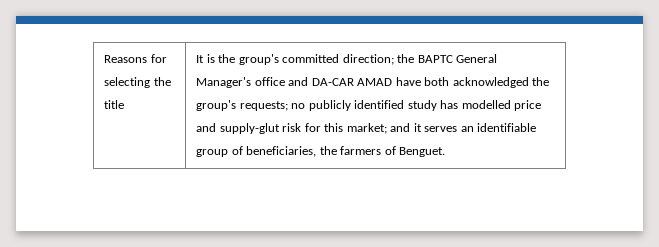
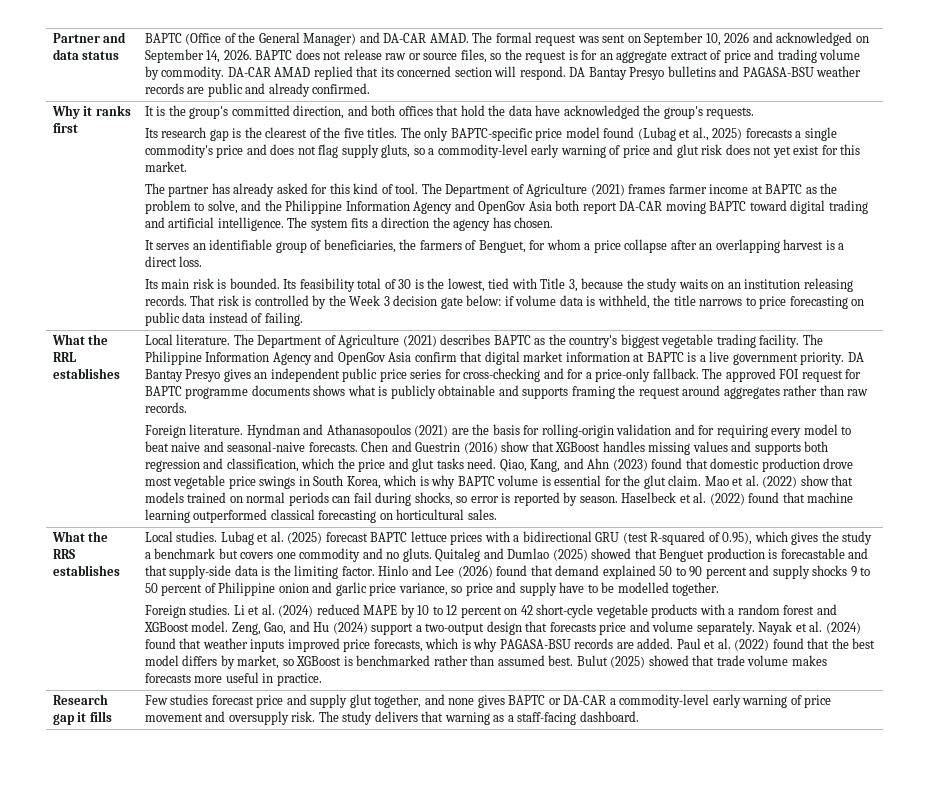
- Reasons for selecting the title
+ Partner and data status | BAPTC (Office of the General Manager) and DA-CAR AMAD. The formal request was sent on September 10, 2026 and acknowledged on September 14, 2026. BAPTC does not release raw or source files, so the request is for an aggregate extract of price and trading volume by commodity. DA-CAR AMAD replied that its concerned section will respond. DA Bantay Presyo bulletins and PAGASA-BSU weather records are public and already confirmed.
+ Why it ranks first
- It is the group's committed direction; the BAPTC General Manager's office and DA-CAR AMAD have both acknowledged the group's requests; no publicly identified study has modelled price and supply-glut risk for this market; and it serves an identifiable group of beneficiaries, the farmers of Benguet.
+ It is the group's committed direction, and both offices that hold the data have acknowledged the group's requests.
+ Its research gap is the clearest of the five titles. The only BAPTC-specific price model found (Lubag et al., 2025) forecasts a single commodity's price and does not flag supply gluts, so a commodity-level early warning of price and glut risk does not yet exist for this market.
+ The partner has already asked for this kind of tool. The Department of Agriculture (2021) frames farmer income at BAPTC as the problem to solve, and the Philippine Information Agency and OpenGov Asia both report DA-CAR moving BAPTC toward digital trading and artificial intelligence. The system fits a direction the agency has chosen.
+ It serves an identifiable group of beneficiaries, the farmers of Benguet, for whom a price collapse after an overlapping harvest is a direct loss.
+ Its main risk is bounded. Its feasibility total of 30 is the lowest, tied with Title 3, because the study waits on an institution releasing records. That risk is controlled by the Week 3 decision gate below: if volume data is withheld, the title narrows to price forecasting on public data instead of failing.
+ What the RRL establishes | Local literature. The Department of Agriculture (2021) describes BAPTC as the country's biggest vegetable trading facility. The Philippine Information Agency and OpenGov Asia confirm that digital market information at BAPTC is a live government priority. DA Bantay Presyo gives an independent public price series for cross-checking and for a price-only fallback. The approved FOI request for BAPTC programme documents shows what is publicly obtainable and supports framing the request around aggregates rather than raw records.
+ Foreign literature. Hyndman and Athanasopoulos (2021) are the basis for rolling-origin validation and for requiring every model to beat naive and seasonal-naive forecasts. Chen and Guestrin (2016) show that XGBoost handles missing values and supports both regression and classification, which the price and glut tasks need. Qiao, Kang, and Ahn (2023) found that domestic production drove most vegetable price swings in South Korea, which is why BAPTC volume is essential for the glut claim. Mao et al. (2022) show that models trained on normal periods can fail during shocks, so error is reported by season. Haselbeck et al. (2022) found that machine learning outperformed classical forecasting on horticultural sales.
+ What the RRS establishes | Local studies. Lubag et al. (2025) forecast BAPTC lettuce prices with a bidirectional GRU (test R-squared of 0.95), which gives the study a benchmark but covers one commodity and no gluts. Quitaleg and Dumlao (2025) showed that Benguet production is forecastable and that supply-side data is the limiting factor. Hinlo and Lee (2026) found that demand explained 50 to 90 percent and supply shocks 9 to 50 percent of Philippine onion and garlic price variance, so price and supply have to be modelled together.
+ Foreign studies. Li et al. (2024) reduced MAPE by 10 to 12 percent on 42 short-cycle vegetable products with a random forest and XGBoost model. Zeng, Gao, and Hu (2024) support a two-output design that forecasts price and volume separately. Nayak et al. (2024) found that weather inputs improved price forecasts, which is why PAGASA-BSU records are added. Paul et al. (2022) found that the best model differs by market, so XGBoost is benchmarked rather than assumed best. Bulut (2025) showed that trade volume makes forecasts more useful in practice.
+ Research gap it fills | Few studies forecast price and supply glut together, and none gives BAPTC or DA-CAR a commodity-level early warning of price movement and oversupply risk. The study delivers that warning as a staff-facing dashboard.

